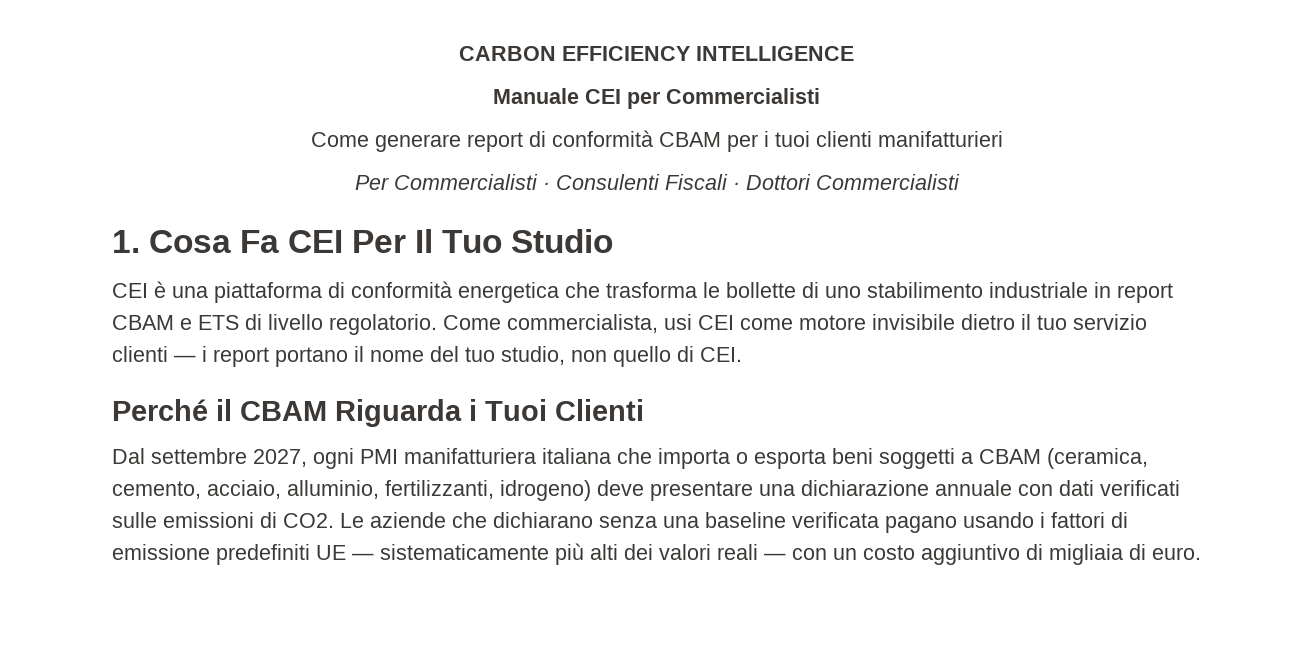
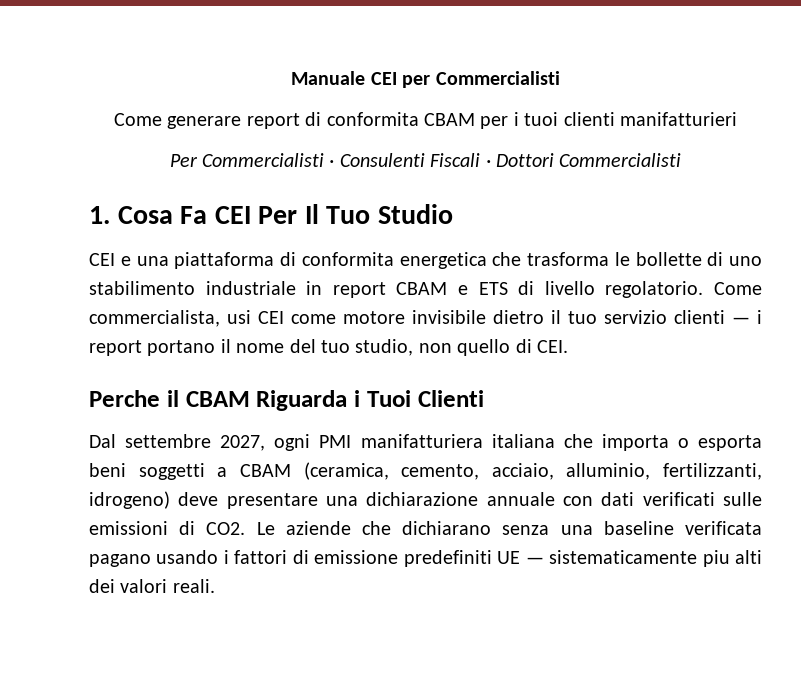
- CARBON EFFICIENCY INTELLIGENCE
- Come generare report di conformità CBAM per i tuoi clienti manifatturieri
+ Come generare report di conformita CBAM per i tuoi clienti manifatturieri
- CEI è una piattaforma di conformità energetica che trasforma le bollette di uno stabilimento industriale in report CBAM e ETS di livello regolatorio.
+ CEI e una piattaforma di conformita energetica che trasforma le bollette di uno stabilimento industriale in report CBAM e ETS di livello regolatorio.
- Perché il CBAM Riguarda i Tuoi Clienti
+ Perche il CBAM Riguarda i Tuoi Clienti
- Dal settembre 2027, ogni PMI manifatturiera italiana che importa o esporta beni soggetti a CBAM (ceramica, cemento, acciaio, alluminio, fertilizzanti, idrogeno) deve presentare una dichiarazione annuale con dati verificati sulle emissioni di CO2. Le aziende che dichiarano senza una baseline verificata pagano usando i fattori di emissione predefiniti UE — sistematicamente più alti dei valori reali — con un costo aggiuntivo di migliaia di euro.
+ Dal settembre 2027, ogni PMI manifatturiera italiana che importa o esporta beni soggetti a CBAM (ceramica, cemento, acciaio, alluminio, fertilizzanti, idrogeno) deve presentare una dichiarazione annuale con dati verificati sulle emissioni di CO2. Le aziende che dichiarano senza una baseline verificata pagano usando i fattori di emissione predefiniti UE — sistematicamente piu alti dei valori reali.

